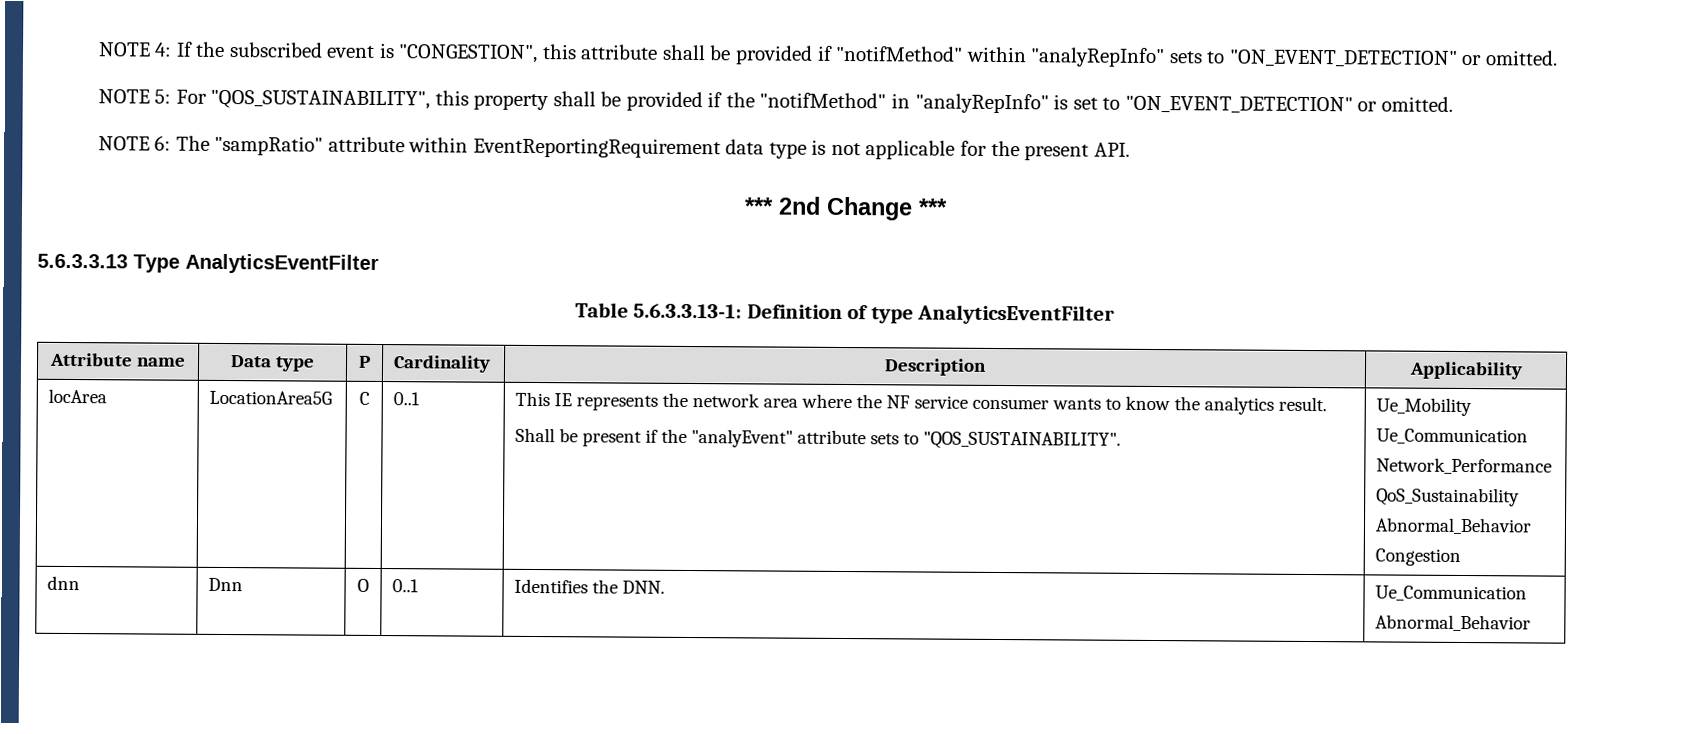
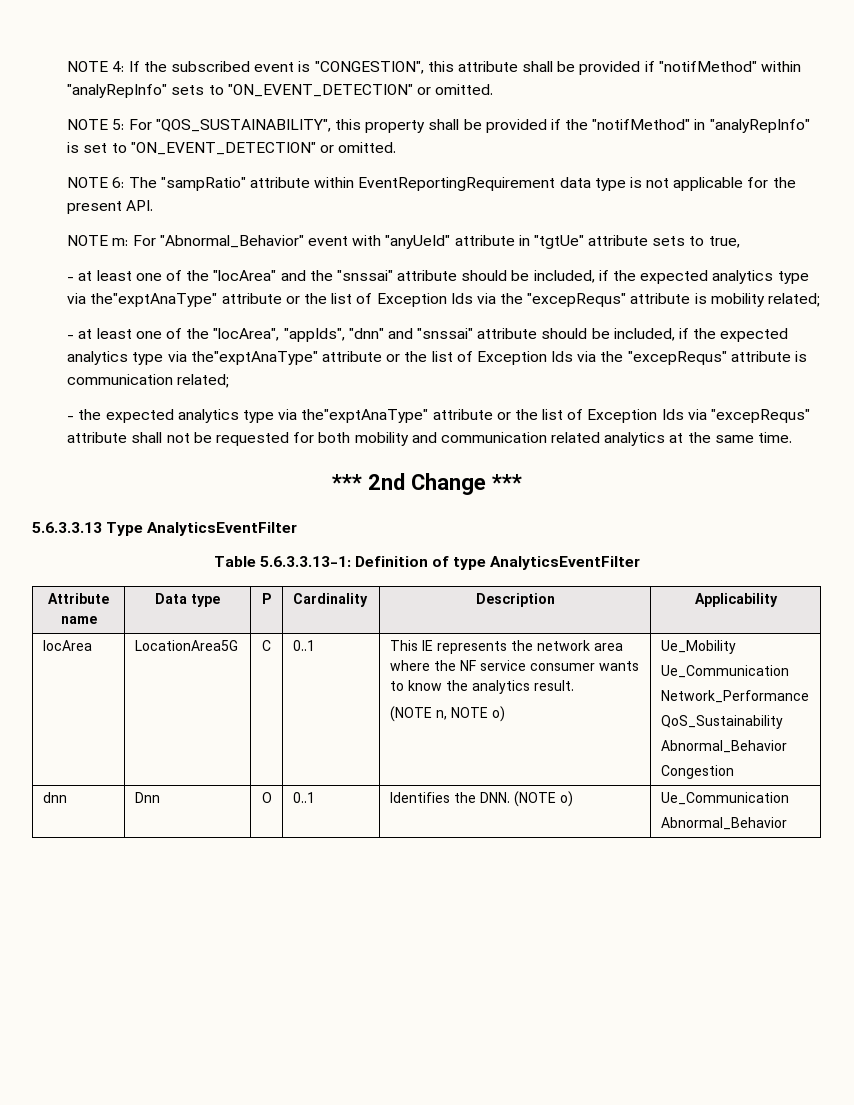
+ NOTE m: For "Abnormal_Behavior" event with "anyUeId" attribute in "tgtUe" attribute sets to true,
+ - at least one of the "locArea" and the "snssai" attribute should be included, if the expected analytics type via the"exptAnaType" attribute or the list of Exception Ids via the "excepRequs" attribute is mobility related;
+ - at least one of the "locArea", "appIds", "dnn" and "snssai" attribute should be included, if the expected analytics type via the"exptAnaType" attribute or the list of Exception Ids via the "excepRequs" attribute is communication related;
+ - the expected analytics type via the"exptAnaType" attribute or the list of Exception Ids via "excepRequs" attribute shall not be requested for both mobility and communication related analytics at the same time.
  locArea | LocationArea5G | C | 0..1 | This IE represents the network area where the NF service consumer wants to know the analytics result.
- Shall be present if the "analyEvent" attribute sets to "QOS_SUSTAINABILITY". | Ue_Mobility
+ (NOTE n, NOTE o) | Ue_Mobility
- dnn | Dnn | O | 0..1 | Identifies the DNN. | Ue_Communication
+ dnn | Dnn | O | 0..1 | Identifies the DNN. (NOTE o) | Ue_Communication

